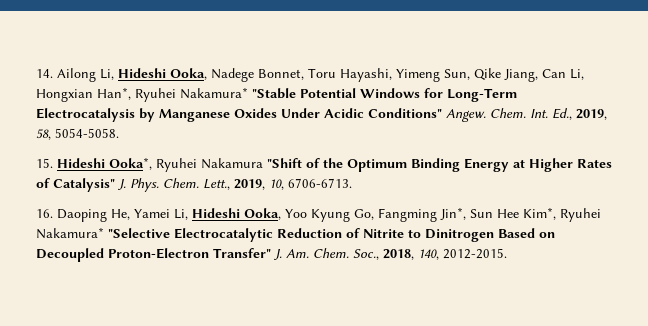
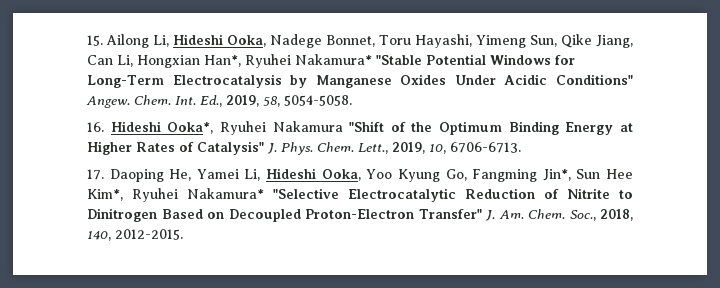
- 14. Ailong Li, Hideshi Ooka, Nadege Bonnet, Toru Hayashi, Yimeng Sun, Qike Jiang, Can Li, Hongxian Han*, Ryuhei Nakamura* "Stable Potential Windows for Long-Term Electrocatalysis by Manganese Oxides Under Acidic Conditions" Angew.
+ 15. Ailong Li, Hideshi Ooka, Nadege Bonnet, Toru Hayashi, Yimeng Sun, Qike Jiang, Can Li, Hongxian Han*, Ryuhei Nakamura* "Stable Potential Windows for Long-Term Electrocatalysis by Manganese Oxides Under Acidic Conditions" Angew.
- 15. Hideshi Ooka*, Ryuhei Nakamura "Shift of the Optimum Binding Energy at Higher Rates of Catalysis" J. Phys.
+ 16. Hideshi Ooka*, Ryuhei Nakamura "Shift of the Optimum Binding Energy at Higher Rates of Catalysis" J. Phys.
- 16. Daoping He, Yamei Li, Hideshi Ooka, Yoo Kyung Go, Fangming Jin*, Sun Hee Kim*, Ryuhei Nakamura* "Selective Electrocatalytic Reduction of Nitrite to Dinitrogen Based on Decoupled Proton-Electron Transfer" J. Am. Chem.
+ 17. Daoping He, Yamei Li, Hideshi Ooka, Yoo Kyung Go, Fangming Jin*, Sun Hee Kim*, Ryuhei Nakamura* "Selective Electrocatalytic Reduction of Nitrite to Dinitrogen Based on Decoupled Proton-Electron Transfer" J. Am. Chem.

